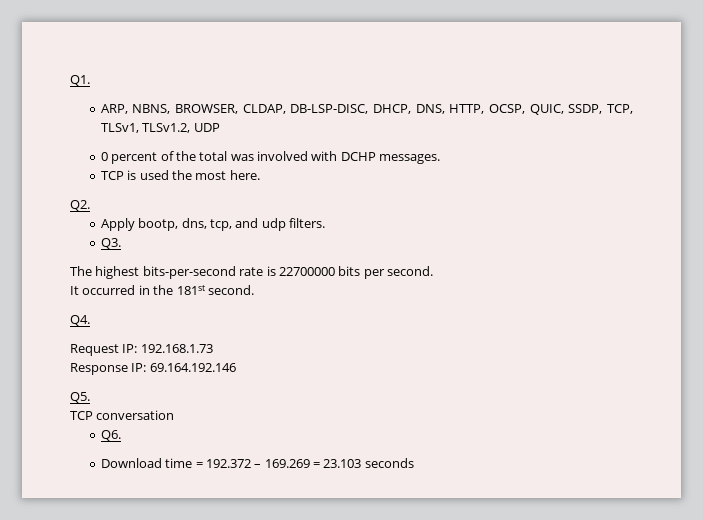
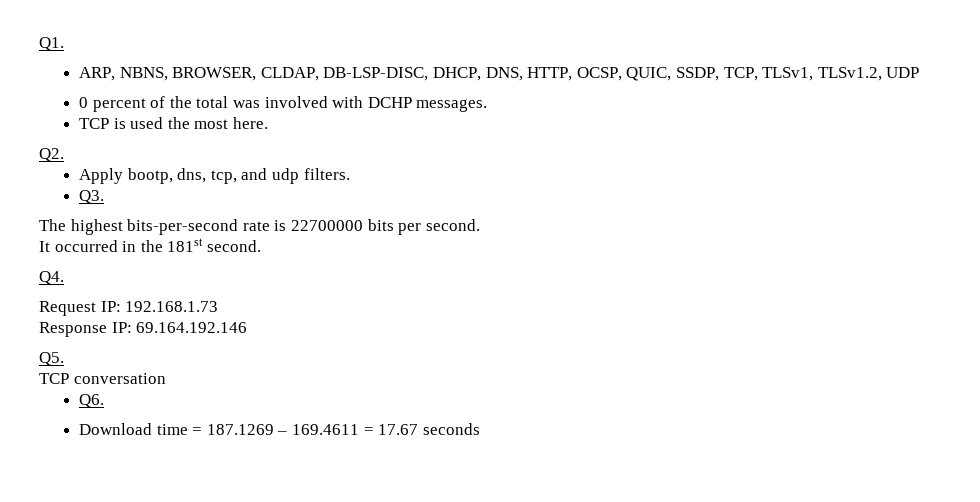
- Download time = 192.372 – 169.269 = 23.103 seconds
+ Download time = 187.1269 – 169.4611 = 17.67 seconds

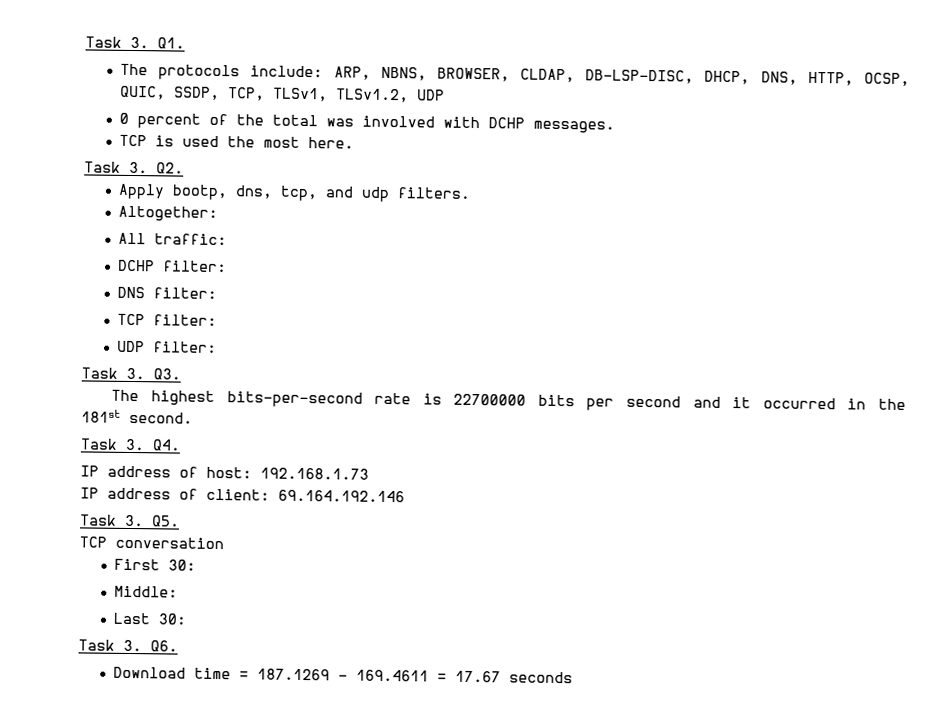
- Q1.
+ Task 3. Q1.
- ARP, NBNS, BROWSER, CLDAP, DB-LSP-DISC, DHCP, DNS, HTTP, OCSP, QUIC, SSDP, TCP, TLSv1, TLSv1.2, UDP
+ The protocols include: ARP, NBNS, BROWSER, CLDAP, DB-LSP-DISC, DHCP, DNS, HTTP, OCSP, QUIC, SSDP, TCP, TLSv1, TLSv1.2, UDP
- Q2.
+ Task 3. Q2.
- Q3.
+ Altogether:
+ All traffic:
+ DCHP filter:
+ DNS filter:
+ TCP filter:
+ UDP filter:
+ Task 3. Q3.
- The highest bits-per-second rate is 22700000 bits per second.
- It occurred in the 181st second.
+ The highest bits-per-second rate is 22700000 bits per second and it occurred in the 181st second.
- Q4.
+ Task 3. Q4.
- Request IP: 192.168.1.73
- Response IP: 69.164.192.146
+ IP address of host: 192.168.1.73
+ IP address of client: 69.164.192.146
- Q5.
+ Task 3. Q5.
- Q6.
+ First 30:
+ Middle:
+ Last 30:
+ Task 3. Q6.

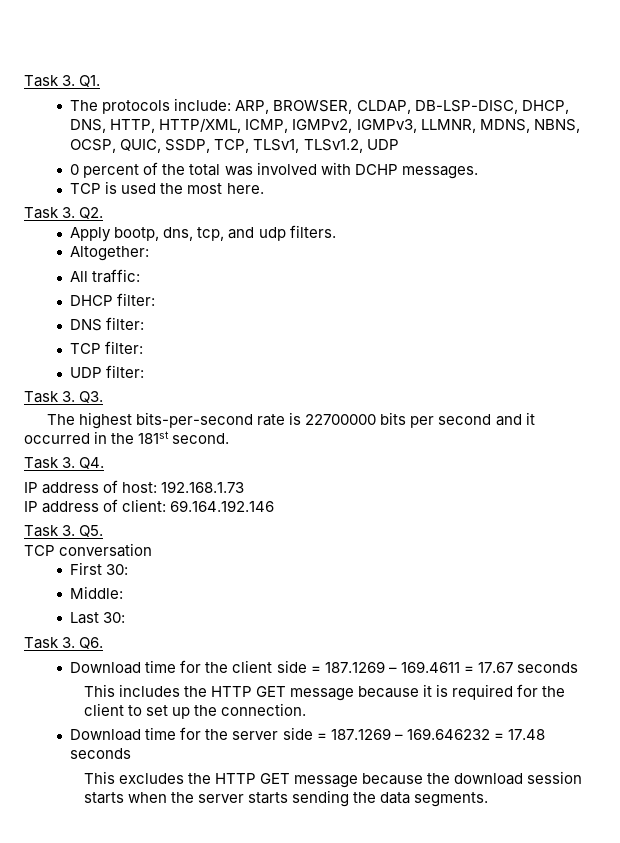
- The protocols include: ARP, NBNS, BROWSER, CLDAP, DB-LSP-DISC, DHCP, DNS, HTTP, OCSP, QUIC, SSDP, TCP, TLSv1, TLSv1.2, UDP
+ The protocols include: ARP, BROWSER, CLDAP, DB-LSP-DISC, DHCP, DNS, HTTP, HTTP/XML, ICMP, IGMPv2, IGMPv3, LLMNR, MDNS, NBNS, OCSP, QUIC, SSDP, TCP, TLSv1, TLSv1.2, UDP
- DCHP filter:
+ DHCP filter:
- Download time = 187.1269 – 169.4611 = 17.67 seconds
+ Download time for the client side = 187.1269 – 169.4611 = 17.67 seconds
+ This includes the HTTP GET message because it is required for the client to set up the connection.
+ Download time for the server side = 187.1269 – 169.646232 = 17.48 seconds
+ This excludes the HTTP GET message because the download session starts when the server starts sending the data segments.

